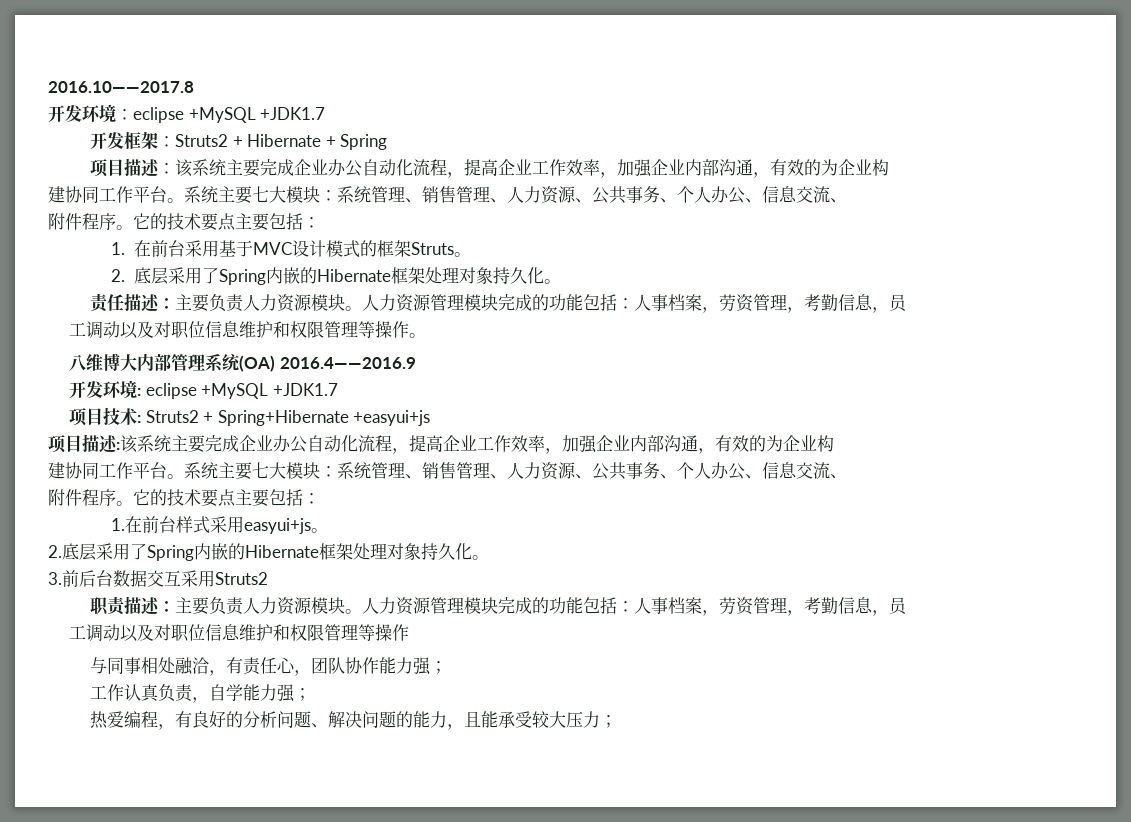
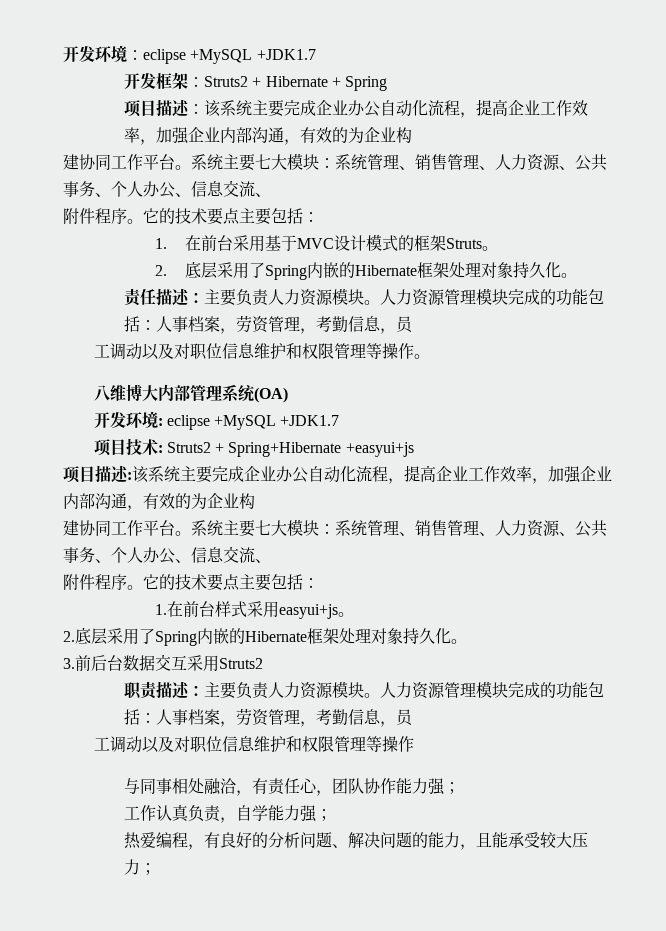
- 2016.10——2017.8
- 八维博大内部管理系统(OA) 2016.4——2016.9
+ 八维博大内部管理系统(OA)

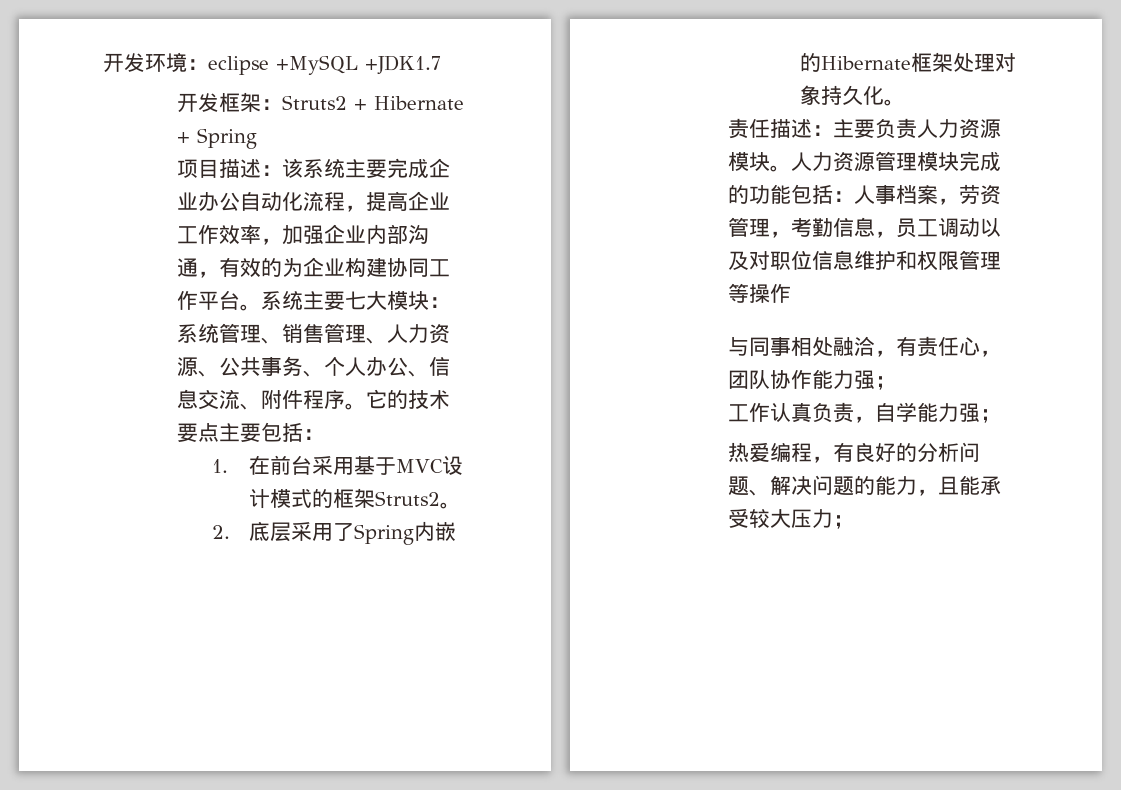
  开发框架：Struts2 + Hibernate + Spring
- 项目描述：该系统主要完成企业办公自动化流程，提高企业工作效率，加强企业内部沟通，有效的为企业构
- 建协同工作平台。系统主要七大模块：系统管理、销售管理、人力资源、公共事务、个人办公、信息交流、
- 附件程序。
+ 项目描述：该系统主要完成企业办公自动化流程，提高企业工作效率，加强企业内部沟通，有效的为企业构建协同工作平台。系统主要七大模块：系统管理、销售管理、人力资源、公共事务、个人办公、信息交流、附件程序。
- 1.在前台采用基于MVC设计模式的框架Struts。
+ 1.在前台采用基于MVC设计模式的框架Struts2。
- 责任描述：主要负责人力资源模块。人力资源管理模块完成的功能包括：人事档案，劳资管理，考勤信息，员
- 工调动以及对职位信息维护和权限管理等操作。
- 八维博大内部管理系统(OA)
- 开发环境: eclipse +MySQL +JDK1.7
- 项目技术: Struts2 + Spring+Hibernate +easyui+js
- 项目描述:该系统主要完成企业办公自动化流程，提高企业工作效率，加强企业内部沟通，有效的为企业构
- 建协同工作平台。系统主要七大模块：系统管理、销售管理、人力资源、公共事务、个人办公、信息交流、
- 附件程序。它的技术要点主要包括：
- 1.在前台样式采用easyui+js。
- 2.底层采用了Spring内嵌的Hibernate框架处理对象持久化。
- 3.前后台数据交互采用Struts2
- 职责描述：主要负责人力资源模块。人力资源管理模块完成的功能包括：人事档案，劳资管理，考勤信息，员
- 工调动以及对职位信息维护和权限管理等操作
+ 责任描述：主要负责人力资源模块。人力资源管理模块完成的功能包括：人事档案，劳资管理，考勤信息，员工调动以及对职位信息维护和权限管理等操作

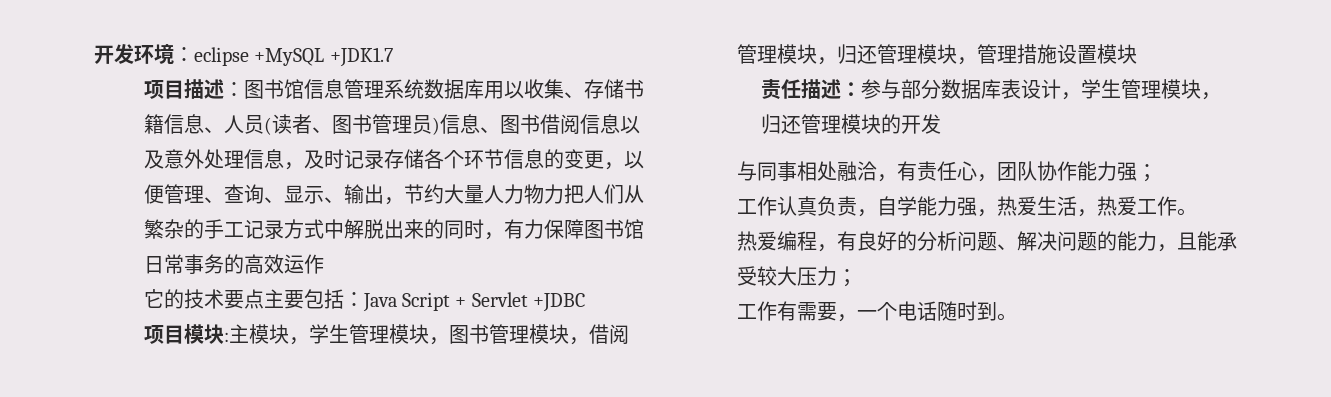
- 开发框架：Struts2 + Hibernate + Spring
- 项目描述：该系统主要完成企业办公自动化流程，提高企业工作效率，加强企业内部沟通，有效的为企业构建协同工作平台。系统主要七大模块：系统管理、销售管理、人力资源、公共事务、个人办公、信息交流、附件程序。它的技术要点主要包括：
- 1.在前台采用基于MVC设计模式的框架Struts2。
- 2.底层采用了Spring内嵌的Hibernate框架处理对象持久化。
- 责任描述：主要负责人力资源模块。人力资源管理模块完成的功能包括：人事档案，劳资管理，考勤信息，员工调动以及对职位信息维护和权限管理等操作
+ 项目描述：图书馆信息管理系统数据库用以收集、存储书籍信息、人员(读者、图书管理员)信息、图书借阅信息以及意外处理信息，及时记录存储各个环节信息的变更，以便管理、查询、显示、输出，节约大量人力物力把人们从繁杂的手工记录方式中解脱出来的同时，有力保障图书馆日常事务的高效运作
+ 它的技术要点主要包括：Java Script + Servlet +JDBC
+ 项目模块:主模块，学生管理模块，图书管理模块，借阅管理模块，归还管理模块，管理措施设置模块
+ 责任描述：参与部分数据库表设计，学生管理模块，归还管理模块的开发
- 工作认真负责，自学能力强；
+ 工作认真负责，自学能力强，热爱生活，热爱工作。
+ 工作有需要，一个电话随时到。

